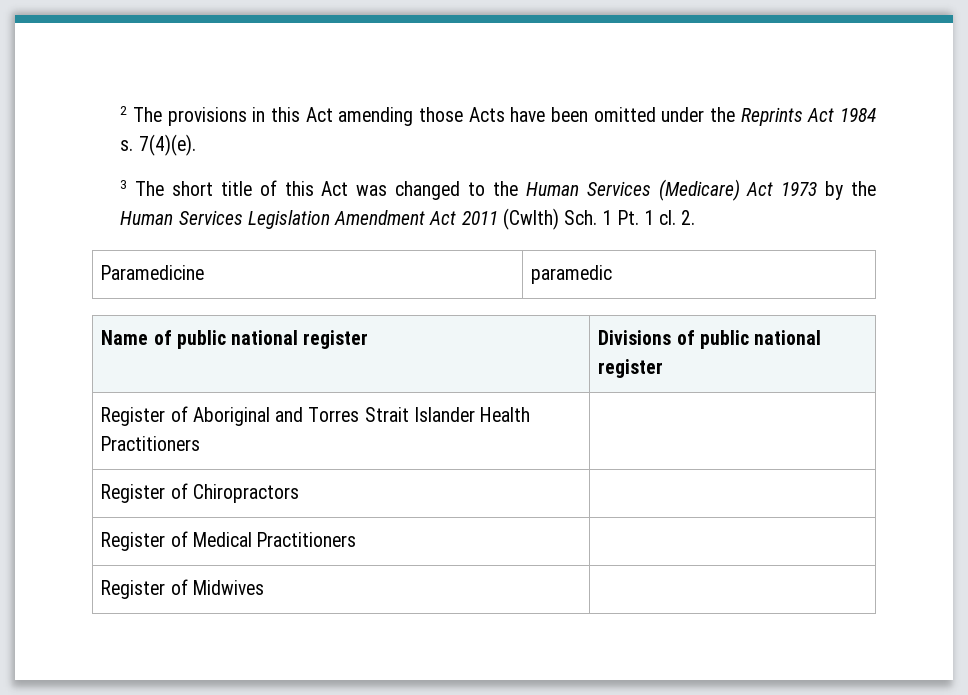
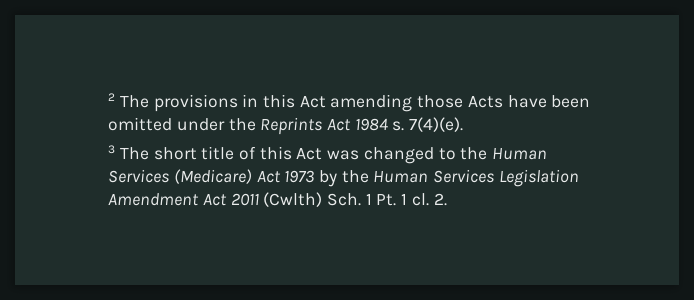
- Paramedicine | paramedic
- Name of public national register | Divisions of public national register
- Register of Aboriginal and Torres Strait Islander Health Practitioners |
- Register of Chiropractors |
- Register of Medical Practitioners |
- Register of Midwives |

